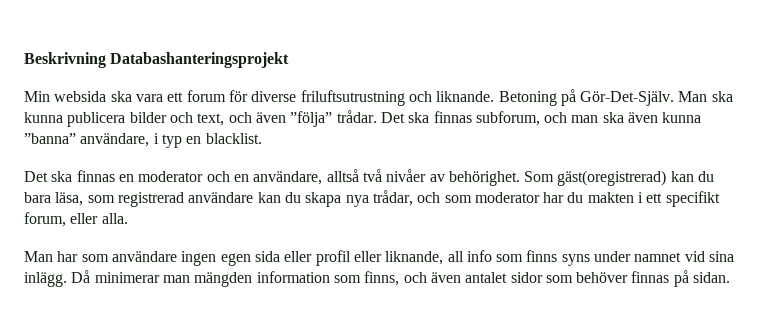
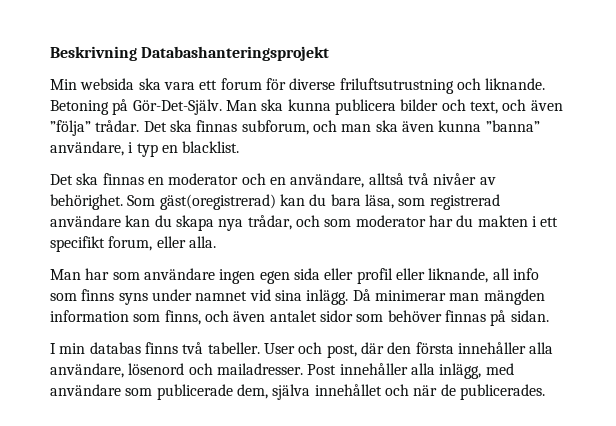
+ I min databas finns två tabeller. User och post, där den första innehåller alla användare, lösenord och mailadresser. Post innehåller alla inlägg, med användare som publicerade dem, själva innehållet och när de publicerades.

